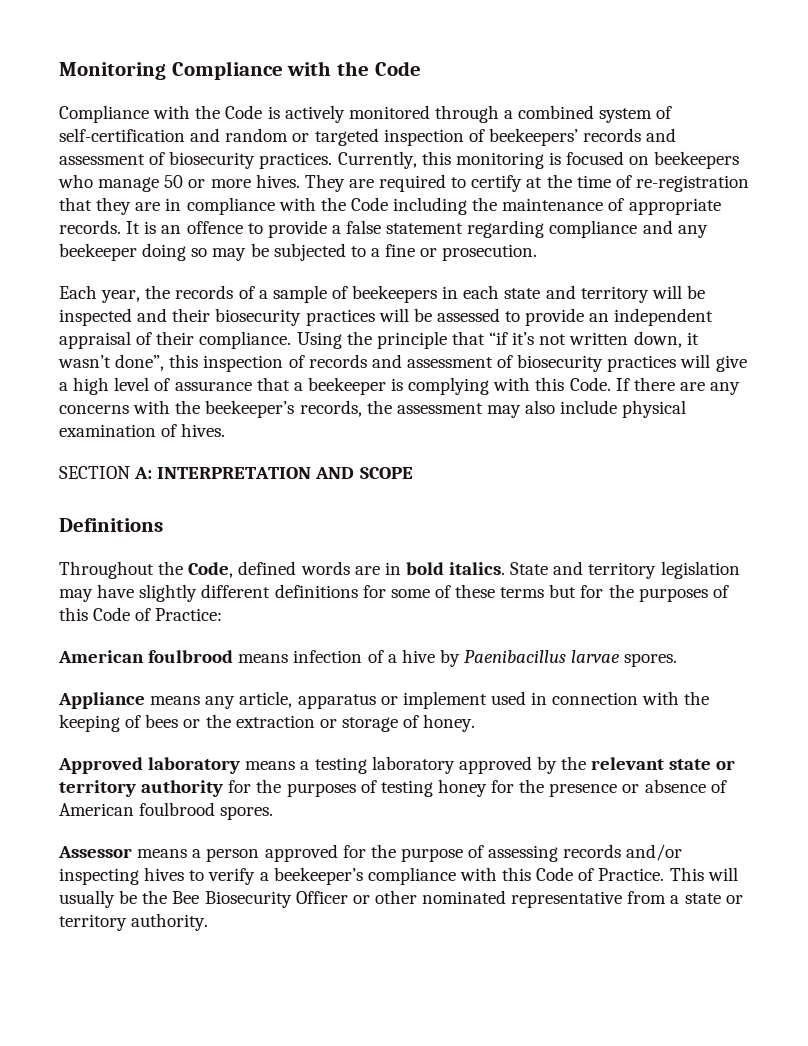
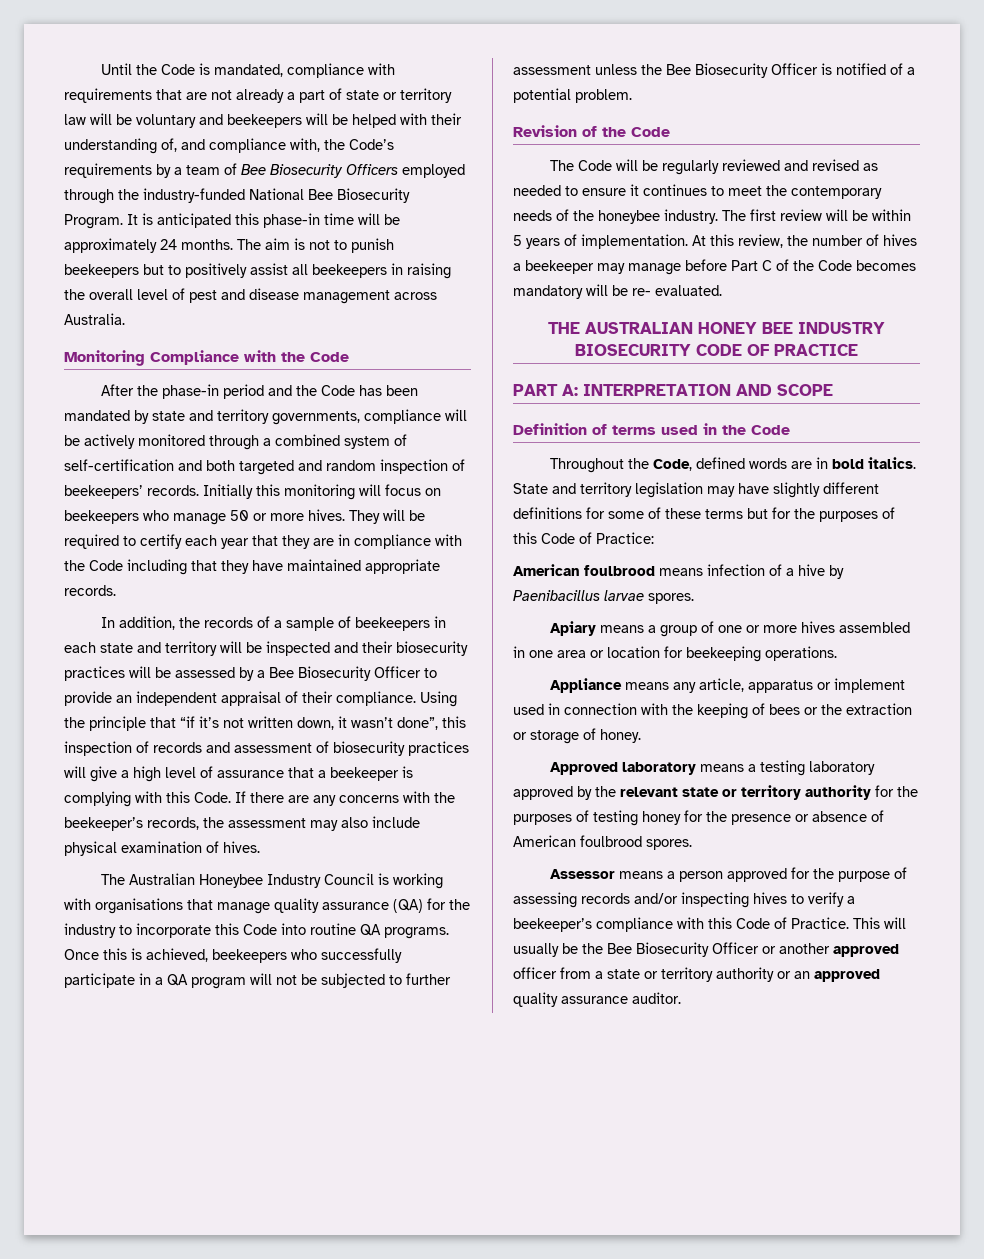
+ Until the Code is mandated, compliance with requirements that are not already a part of state or territory law will be voluntary and beekeepers will be helped with their understanding of, and compliance with, the Code’s requirements by a team of Bee Biosecurity Officers employed through the industry-funded National Bee Biosecurity Program. It is anticipated this phase-in time will be approximately 24 months. The aim is not to punish beekeepers but to positively assist all beekeepers in raising the overall level of pest and disease management across Australia.
- Compliance with the Code is actively monitored through a combined system of self-certification and random or targeted inspection of beekeepers’ records and assessment of biosecurity practices. Currently, this monitoring is focused on beekeepers who manage 50 or more hives.
+ After the phase-in period and the Code has been mandated by state and territory governments, compliance will be actively monitored through a combined system of self-certification and both targeted and random inspection of beekeepers’ records. Initially this monitoring will focus on beekeepers who manage 50 or more hives.
- They are required to certify at the time of re-registration that they are in compliance with the Code including the maintenance of appropriate records. It is an offence to provide a false statement regarding compliance and any beekeeper doing so may be subjected to a fine or prosecution.
- Each year, the records of a sample of beekeepers in each state and territory will be inspected and their biosecurity practices will be assessed to provide an independent appraisal of their compliance.
+ They will be required to certify each year that they are in compliance with the Code including that they have maintained appropriate records.
+ In addition, the records of a sample of beekeepers in each state and territory will be inspected and their biosecurity practices will be assessed by a Bee Biosecurity Officer to provide an independent appraisal of their compliance.
- SECTION A: INTERPRETATION AND SCOPE
- Definitions
+ The Australian Honeybee Industry Council is working with organisations that manage quality assurance (QA) for the industry to incorporate this Code into routine QA programs. Once this is achieved, beekeepers who successfully participate in a QA program will not be subjected to further assessment unless the Bee Biosecurity Officer is notified of a potential problem.
+ Revision of the Code
+ The Code will be regularly reviewed and revised as needed to ensure it continues to meet the contemporary needs of the honeybee industry. The first review will be within 5 years of implementation. At this review, the number of hives a beekeeper may manage before Part C of the Code becomes mandatory will be re- evaluated.
+ THE AUSTRALIAN HONEY BEE INDUSTRY BIOSECURITY CODE OF PRACTICE
+ PART A: INTERPRETATION AND SCOPE
+ Definition of terms used in the Code
+ Apiary means a group of one or more hives assembled in one area or location for beekeeping operations.
- This will usually be the Bee Biosecurity Officer or other nominated representative from a state or territory authority.
+ This will usually be the Bee Biosecurity Officer or another approved officer from a state or territory authority or an approved quality assurance auditor.

